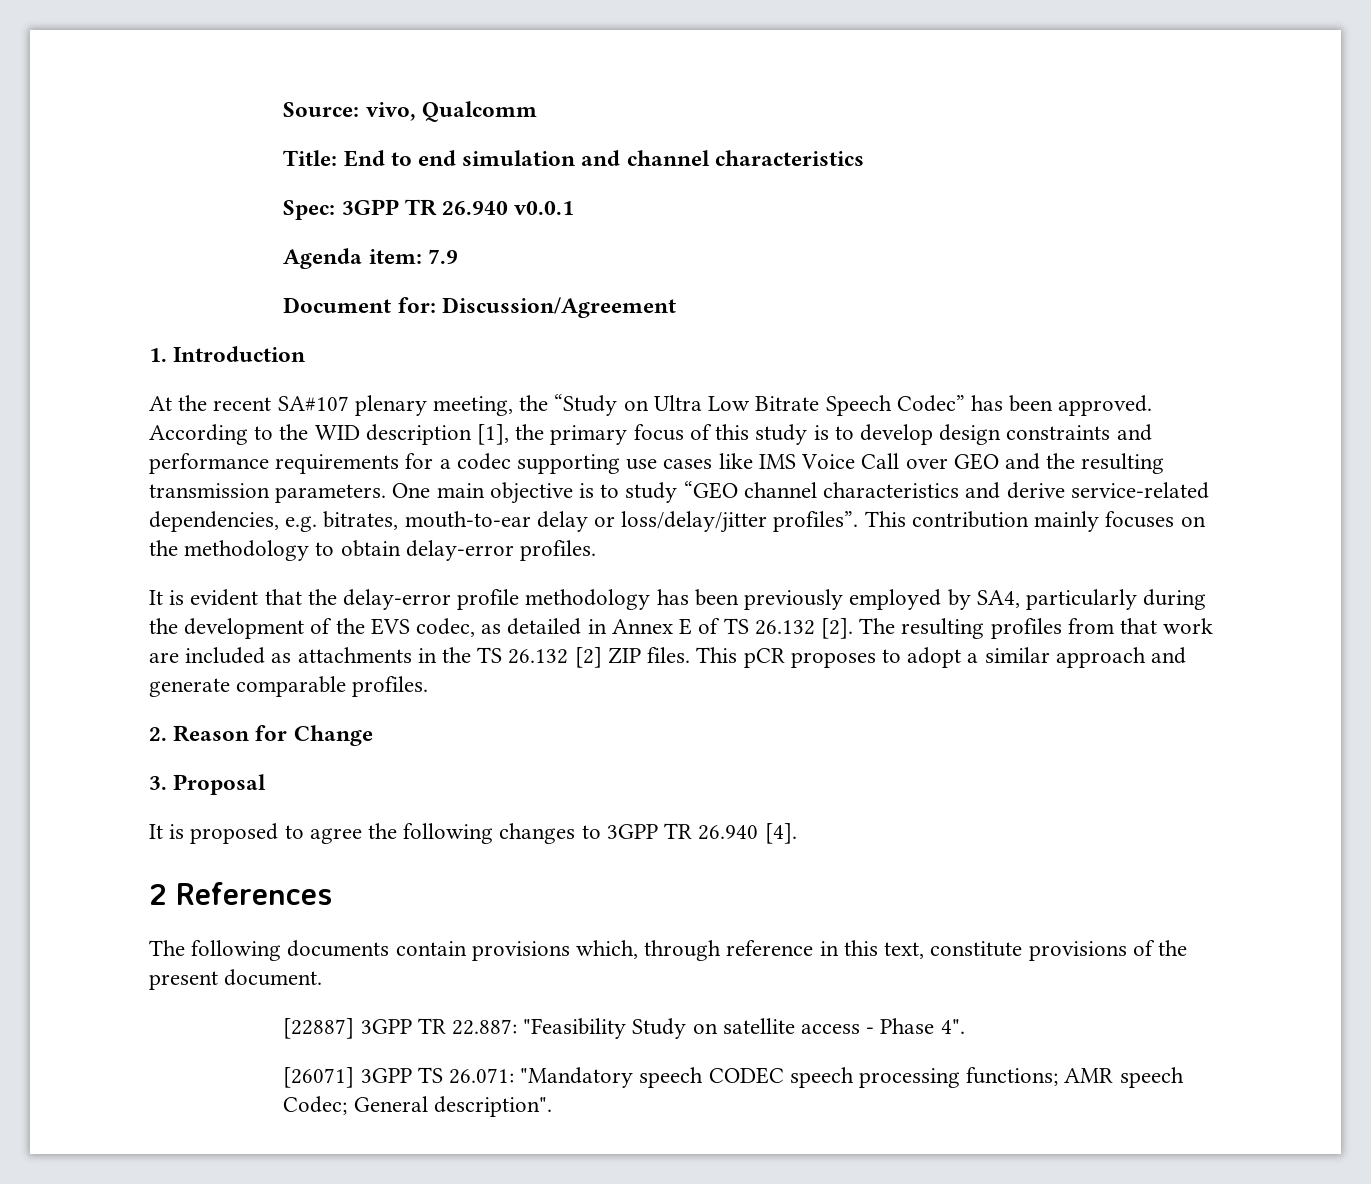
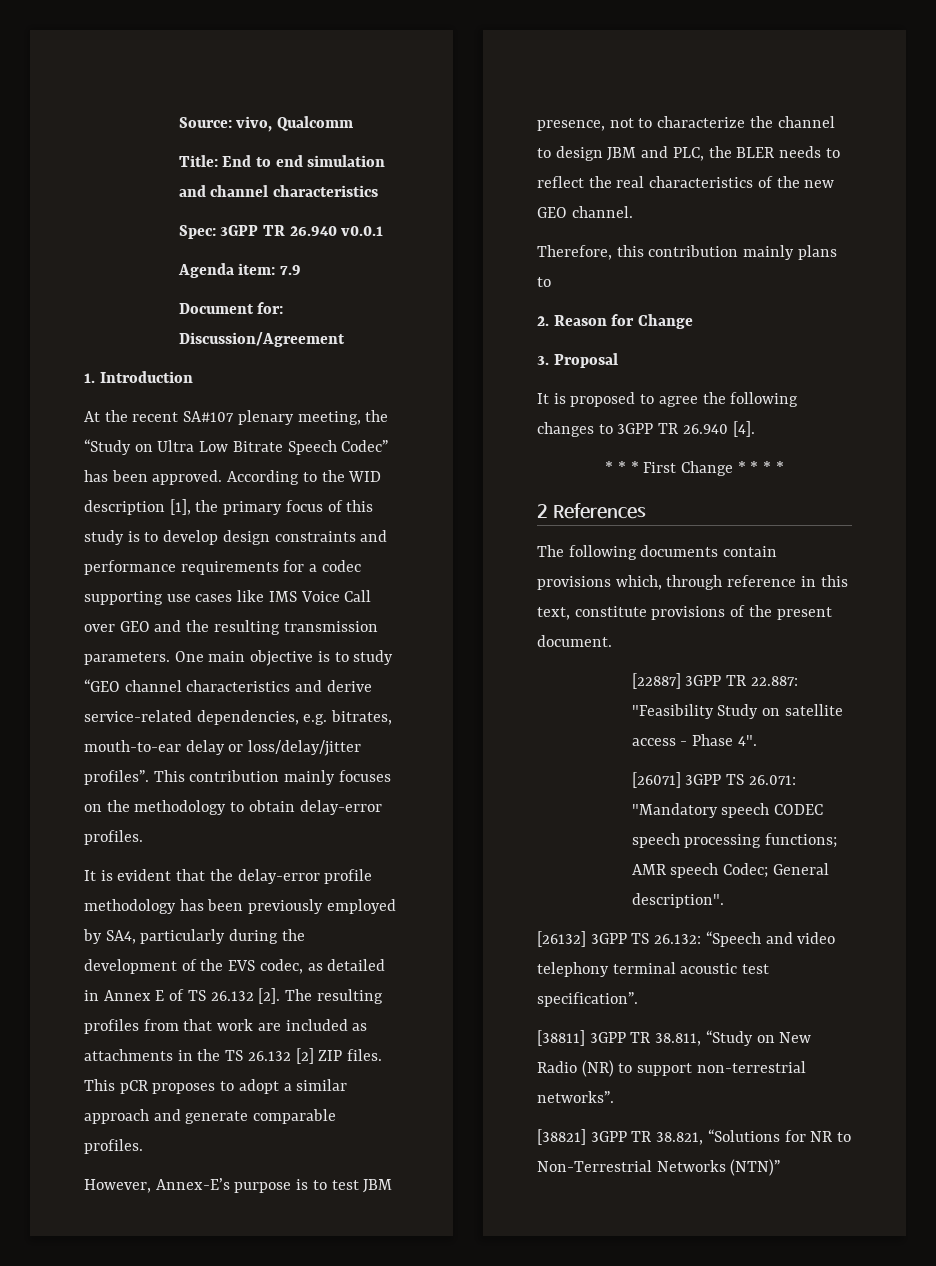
+ However, Annex-E’s purpose is to test JBM presence, not to characterize the channel to design JBM and PLC, the BLER needs to reflect the real characteristics of the new GEO channel.
+ Therefore, this contribution mainly plans to
+ * * * First Change * * * *
+ [26132] 3GPP TS 26.132: “Speech and video telephony terminal acoustic test specification”.
+ [38811] 3GPP TR 38.811, “Study on New Radio (NR) to support non-terrestrial networks”.
+ [38821] 3GPP TR 38.821, “Solutions for NR to Non-Terrestrial Networks (NTN)”

